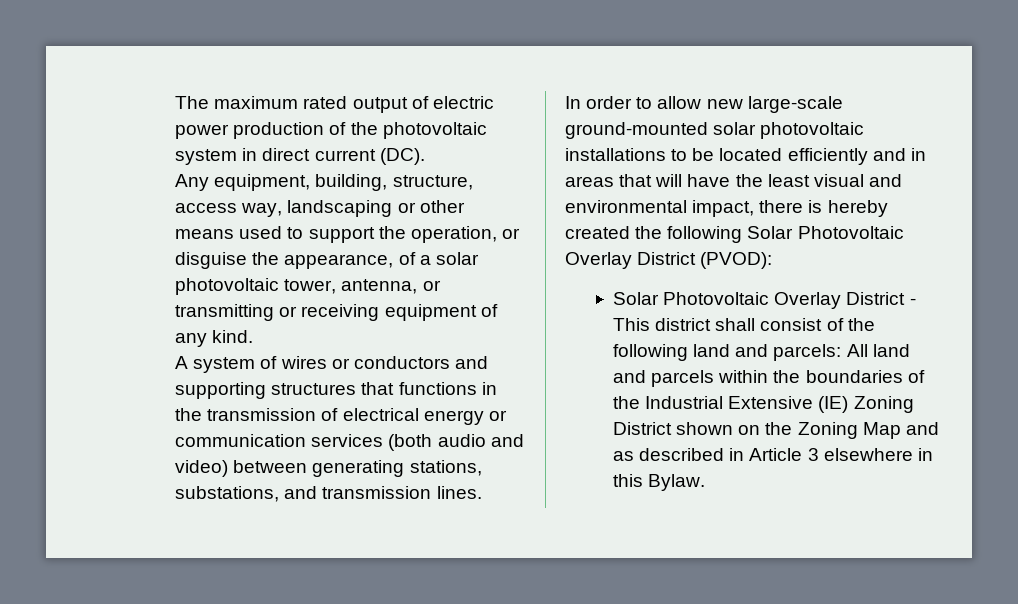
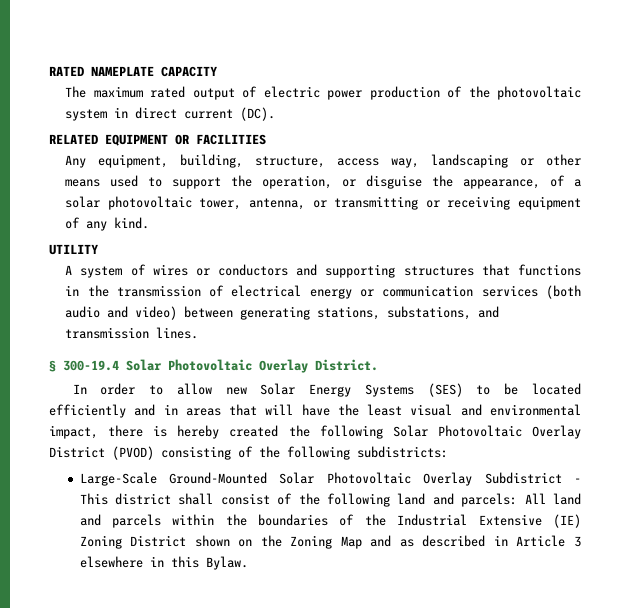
+ RATED NAMEPLATE CAPACITY
+ RELATED EQUIPMENT OR FACILITIES
+ UTILITY
+ § 300-19.4 Solar Photovoltaic Overlay District.
- In order to allow new large-scale ground-mounted solar photovoltaic installations to be located efficiently and in areas that will have the least visual and environmental impact, there is hereby created the following Solar Photovoltaic Overlay District (PVOD):
- Solar Photovoltaic Overlay District - This district shall consist of the following land and parcels:
+ In order to allow new Solar Energy Systems (SES) to be located efficiently and in areas that will have the least visual and environmental impact, there is hereby created the following Solar Photovoltaic Overlay District (PVOD) consisting of the following subdistricts:
+ Large-Scale Ground-Mounted Solar Photovoltaic Overlay Subdistrict - This district shall consist of the following land and parcels:

